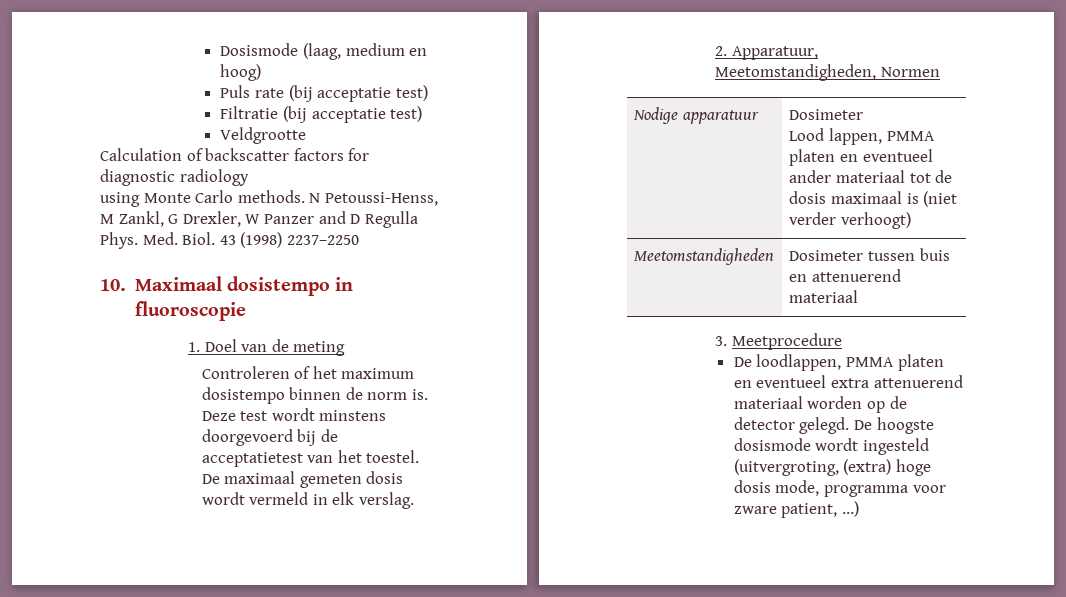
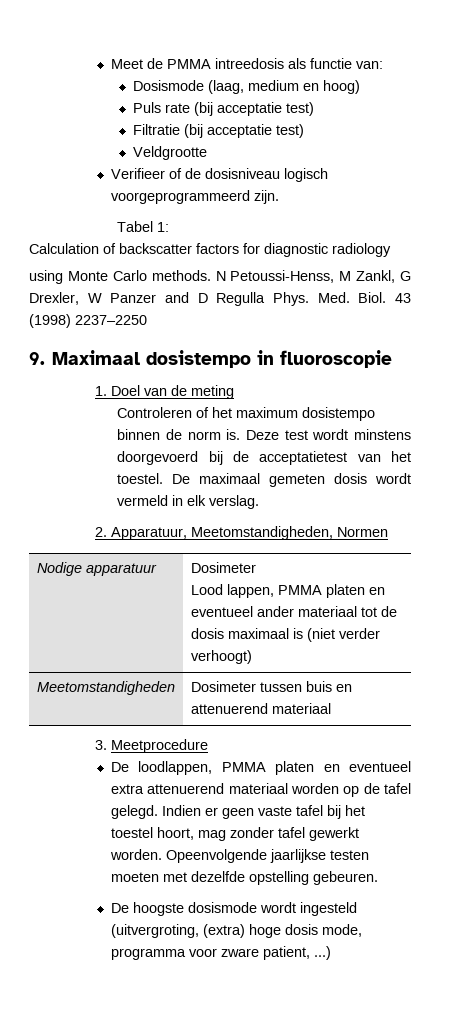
+ Meet de PMMA intreedosis als functie van:
+ Verifieer of de dosisniveau logisch voorgeprogrammeerd zijn.
+ Tabel 1:
- 10. Maximaal dosistempo in fluoroscopie
+ 9. Maximaal dosistempo in fluoroscopie
- De loodlappen, PMMA platen en eventueel extra attenuerend materiaal worden op de detector gelegd. De hoogste dosismode wordt ingesteld (uitvergroting, (extra) hoge dosis mode, programma voor zware patient, ...)
+ De loodlappen, PMMA platen en eventueel extra attenuerend materiaal worden op de tafel gelegd. Indien er geen vaste tafel bij het toestel hoort, mag zonder tafel gewerkt worden. Opeenvolgende jaarlijkse testen moeten met dezelfde opstelling gebeuren.
+ De hoogste dosismode wordt ingesteld (uitvergroting, (extra) hoge dosis mode, programma voor zware patient, ...)

